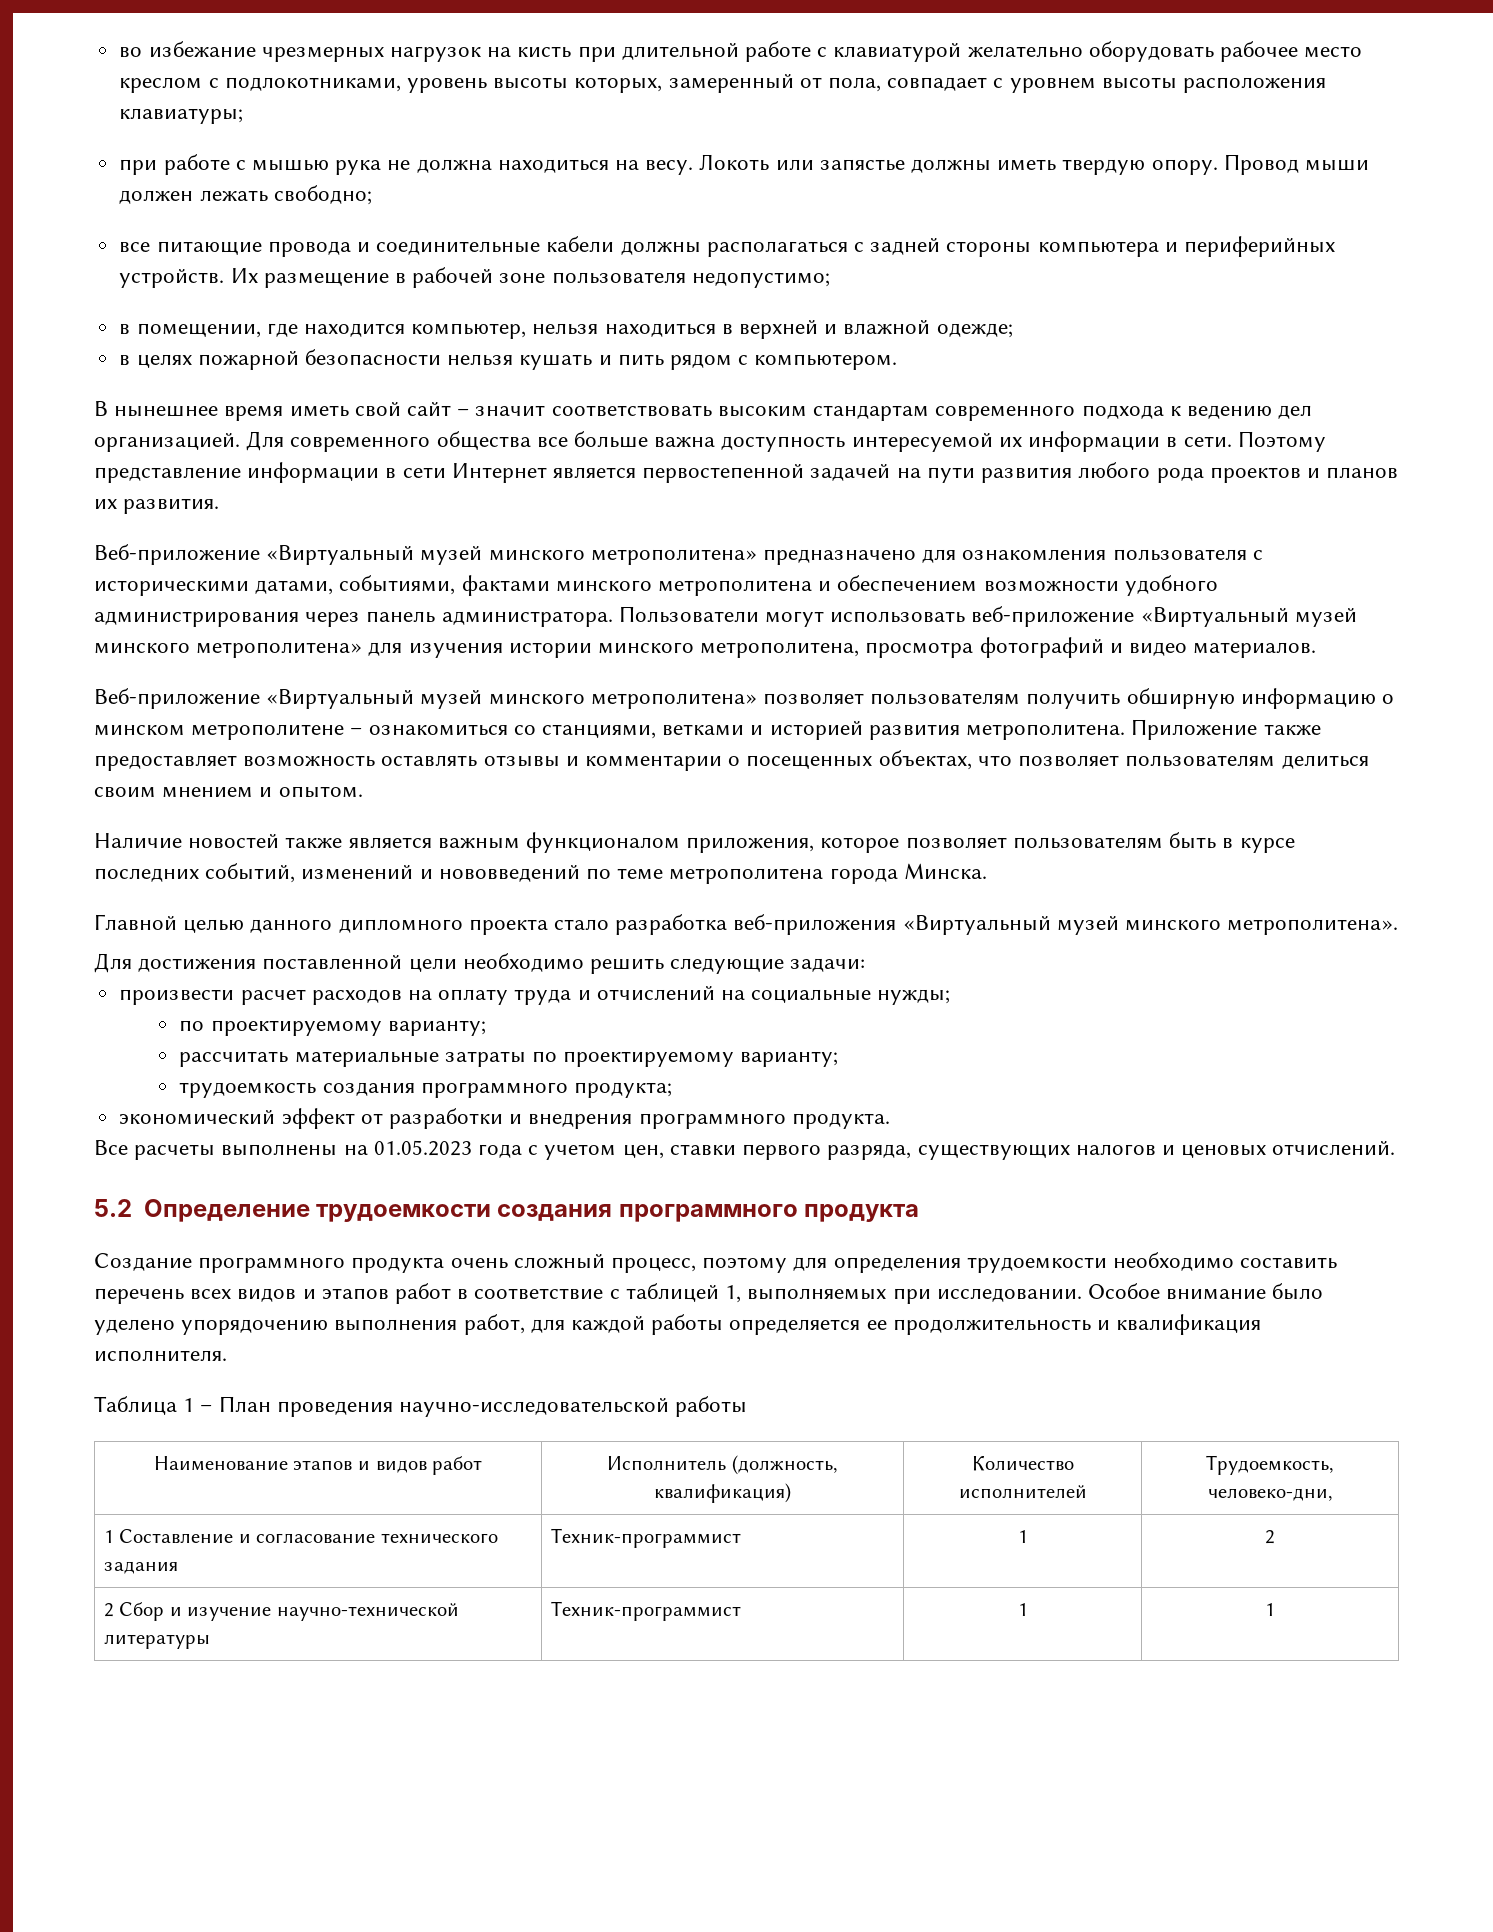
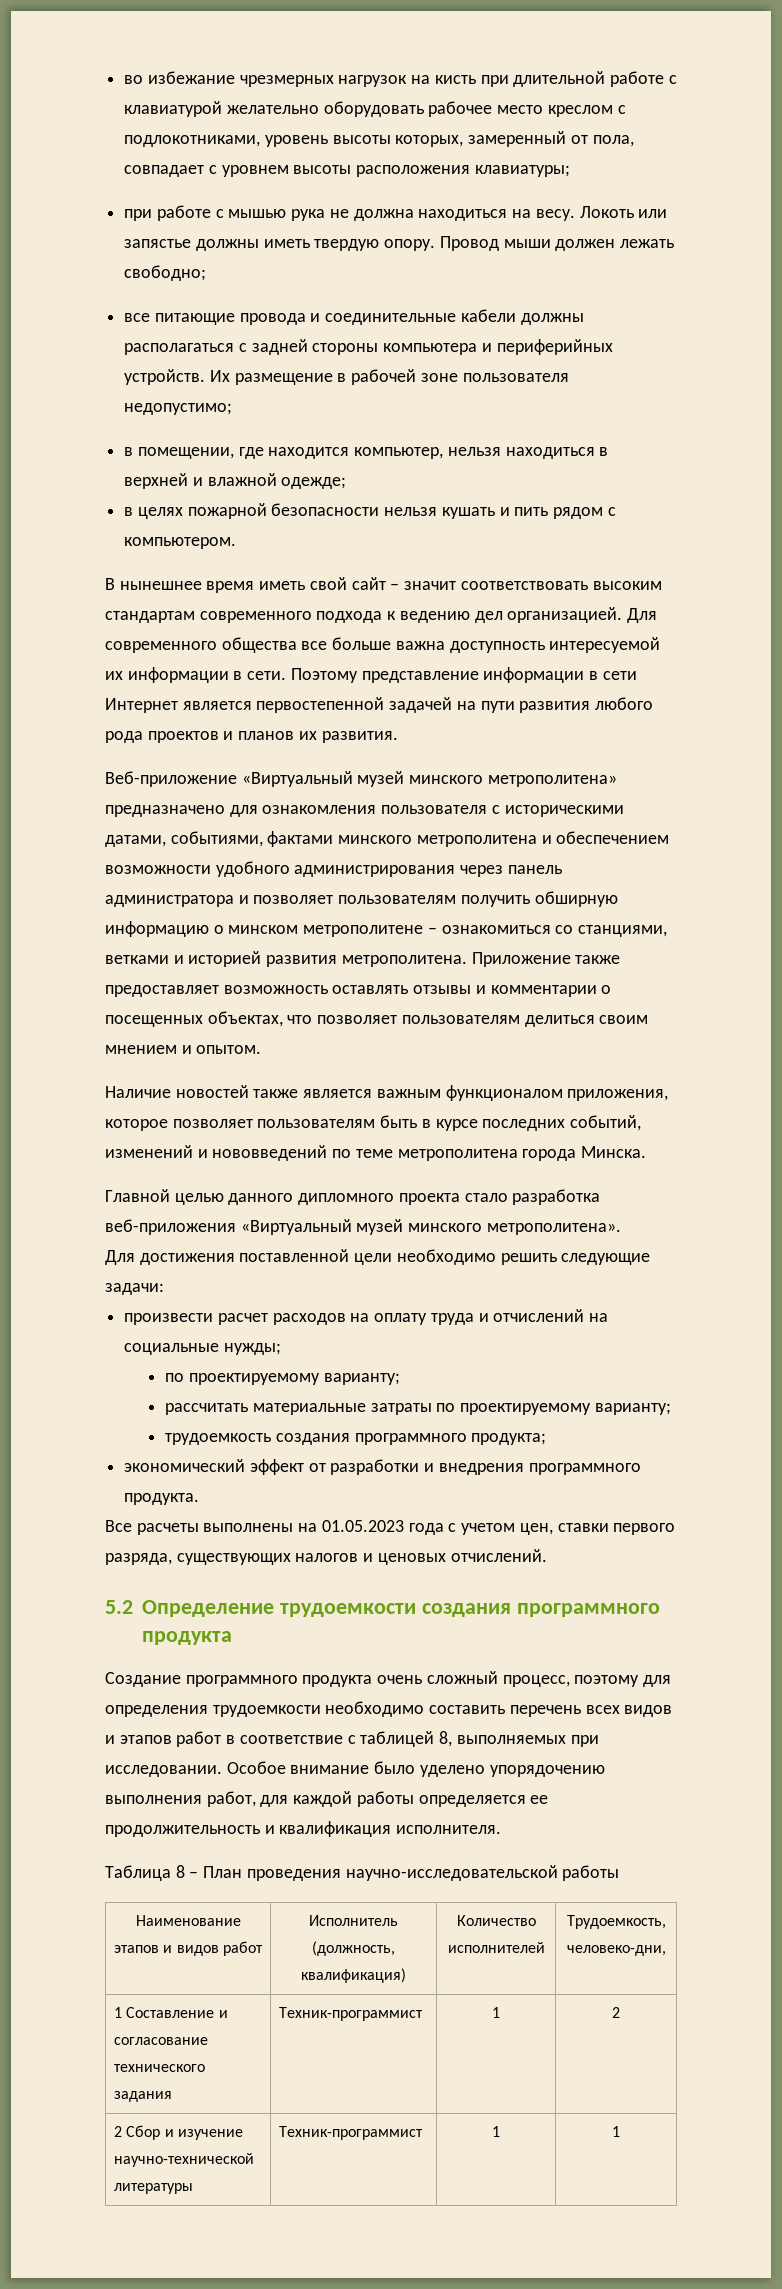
- Веб-приложение «Виртуальный музей минского метрополитена» предназначено для ознакомления пользователя с историческими датами, событиями, фактами минского метрополитена и обеспечением возможности удобного администрирования через панель администратора. Пользователи могут использовать веб-приложение «Виртуальный музей минского метрополитена» для изучения истории минского метрополитена, просмотра фотографий и видео материалов.
- Веб-приложение «Виртуальный музей минского метрополитена» позволяет пользователям получить обширную информацию о минском метрополитене – ознакомиться со станциями, ветками и историей развития метрополитена.
+ Веб-приложение «Виртуальный музей минского метрополитена» предназначено для ознакомления пользователя с историческими датами, событиями, фактами минского метрополитена и обеспечением возможности удобного администрирования через панель администратора и позволяет пользователям получить обширную информацию о минском метрополитене – ознакомиться со станциями, ветками и историей развития метрополитена.
- Создание программного продукта очень сложный процесс, поэтому для определения трудоемкости необходимо составить перечень всех видов и этапов работ в соответствие с таблицей 1, выполняемых при исследовании.
+ Создание программного продукта очень сложный процесс, поэтому для определения трудоемкости необходимо составить перечень всех видов и этапов работ в соответствие с таблицей 8, выполняемых при исследовании.
- Таблица 1 – План проведения научно-исследовательской работы
+ Таблица 8 – План проведения научно-исследовательской работы

